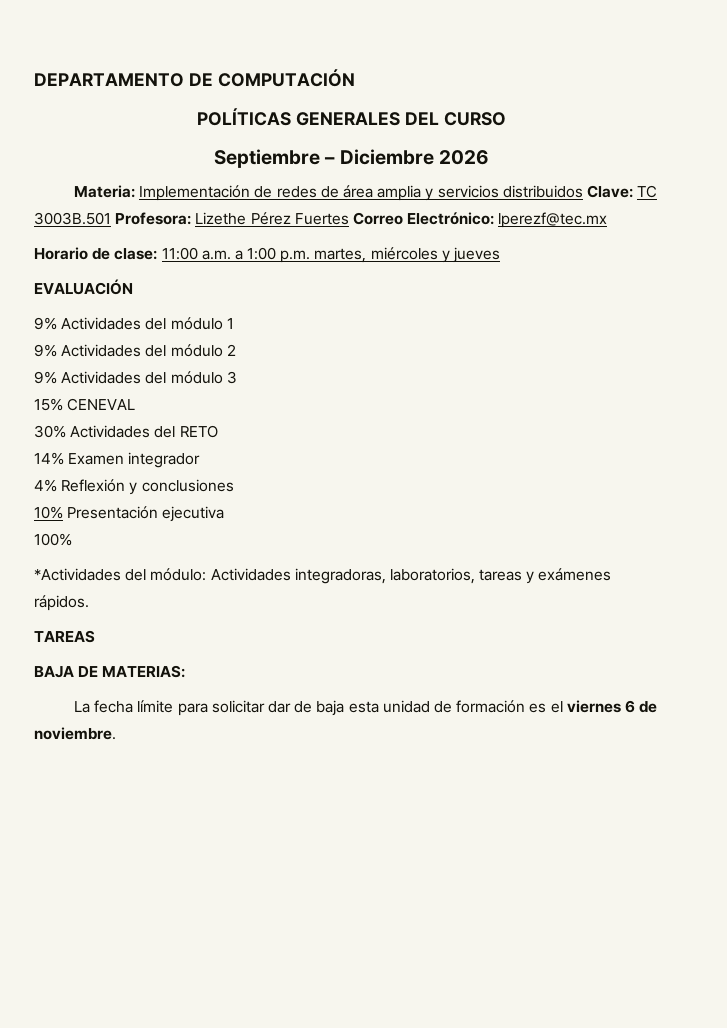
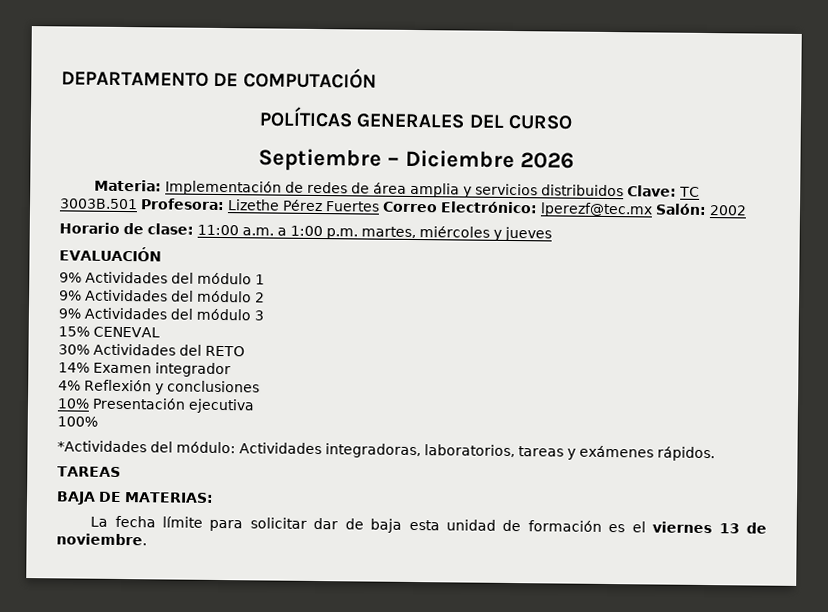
- Materia: Implementación de redes de área amplia y servicios distribuidos Clave: TC 3003B.501 Profesora: Lizethe Pérez Fuertes Correo Electrónico: lperezf@tec.mx
+ Materia: Implementación de redes de área amplia y servicios distribuidos Clave: TC 3003B.501 Profesora: Lizethe Pérez Fuertes Correo Electrónico: lperezf@tec.mx Salón: 2002
- La fecha límite para solicitar dar de baja esta unidad de formación es el viernes 6 de noviembre.
+ La fecha límite para solicitar dar de baja esta unidad de formación es el viernes 13 de noviembre.

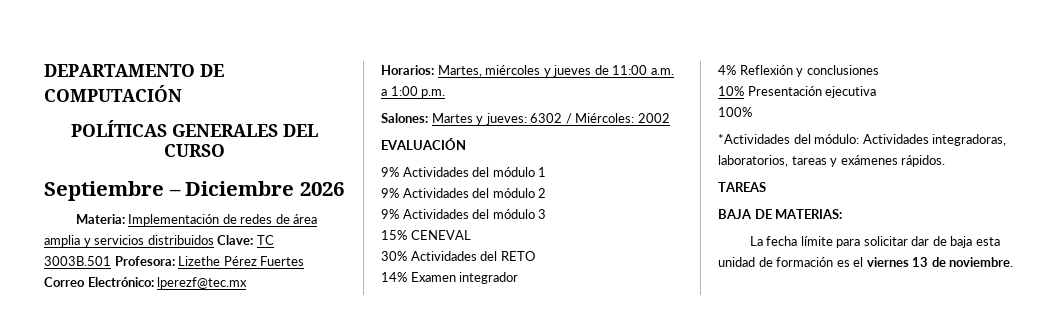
- Materia: Implementación de redes de área amplia y servicios distribuidos Clave: TC 3003B.501 Profesora: Lizethe Pérez Fuertes Correo Electrónico: lperezf@tec.mx Salón: 2002
- Horario de clase: 11:00 a.m. a 1:00 p.m. martes, miércoles y jueves
+ Materia: Implementación de redes de área amplia y servicios distribuidos Clave: TC 3003B.501 Profesora: Lizethe Pérez Fuertes Correo Electrónico: lperezf@tec.mx
+ Horarios: Martes, miércoles y jueves de 11:00 a.m. a 1:00 p.m.
+ Salones: Martes y jueves: 6302 / Miércoles: 2002

